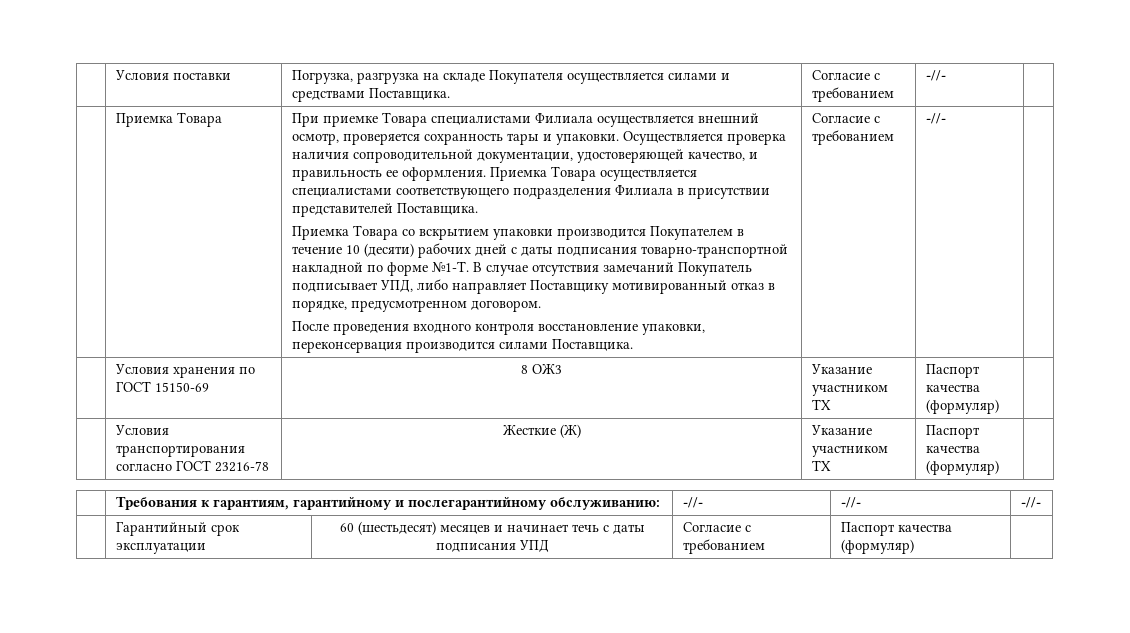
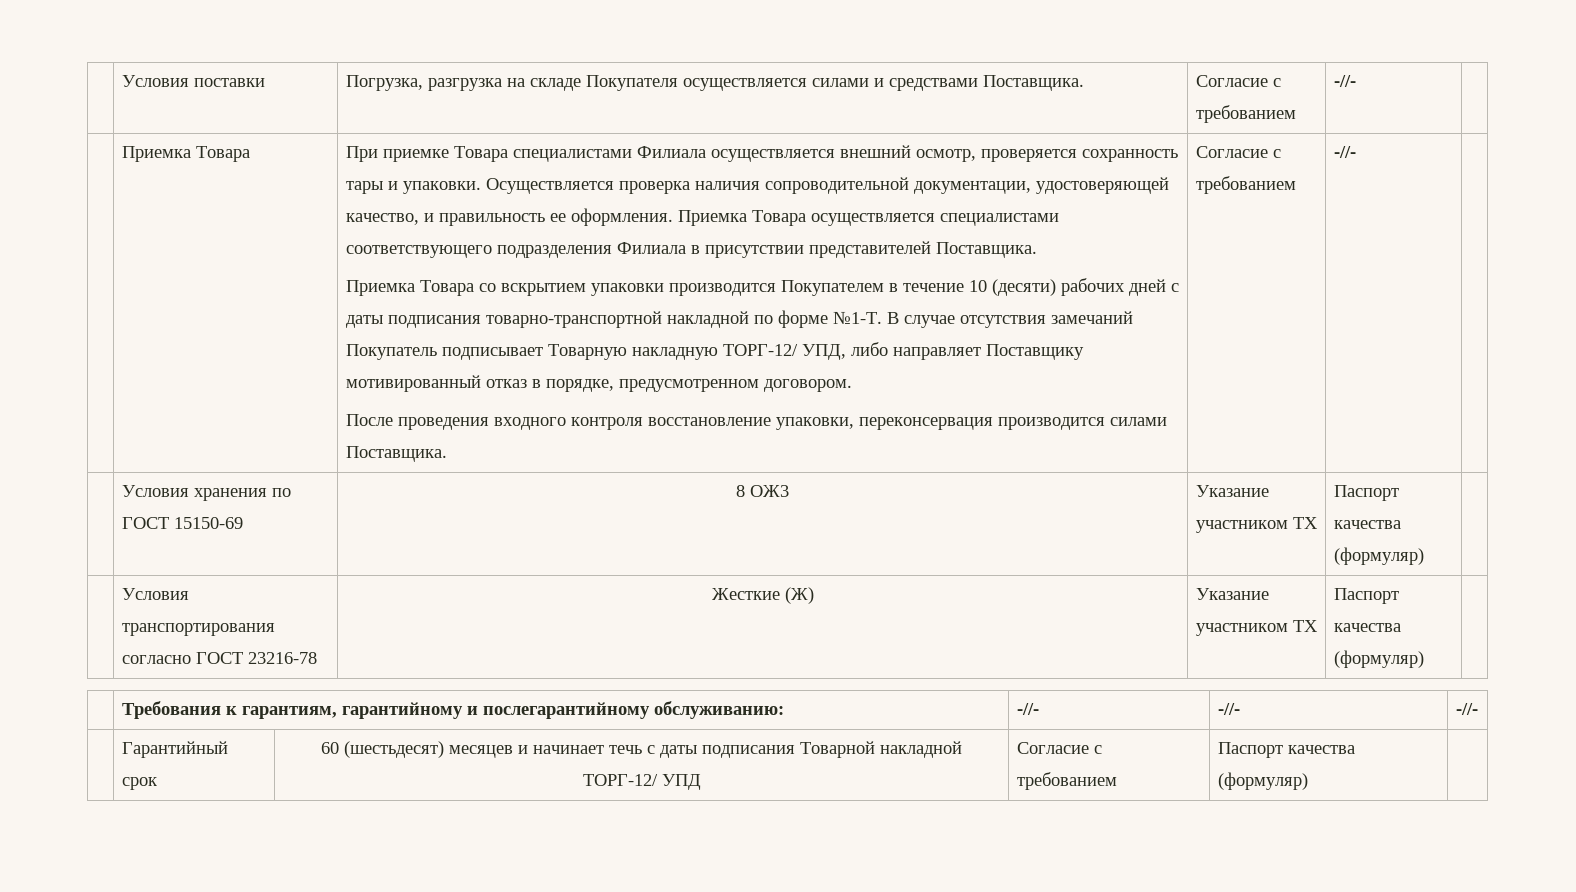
- В случае отсутствия замечаний Покупатель подписывает УПД, либо направляет Поставщику мотивированный отказ в порядке, предусмотренном договором.
+ В случае отсутствия замечаний Покупатель подписывает Товарную накладную ТОРГ-12/ УПД, либо направляет Поставщику мотивированный отказ в порядке, предусмотренном договором.
- | Гарантийный срок эксплуатации | 60 (шестьдесят) месяцев и начинает течь с даты подписания УПД | Согласие с требованием | Паспорт качества (формуляр) |
+ | Гарантийный срок | 60 (шестьдесят) месяцев и начинает течь с даты подписания Товарной накладной ТОРГ-12/ УПД | Согласие с требованием | Паспорт качества (формуляр) |

